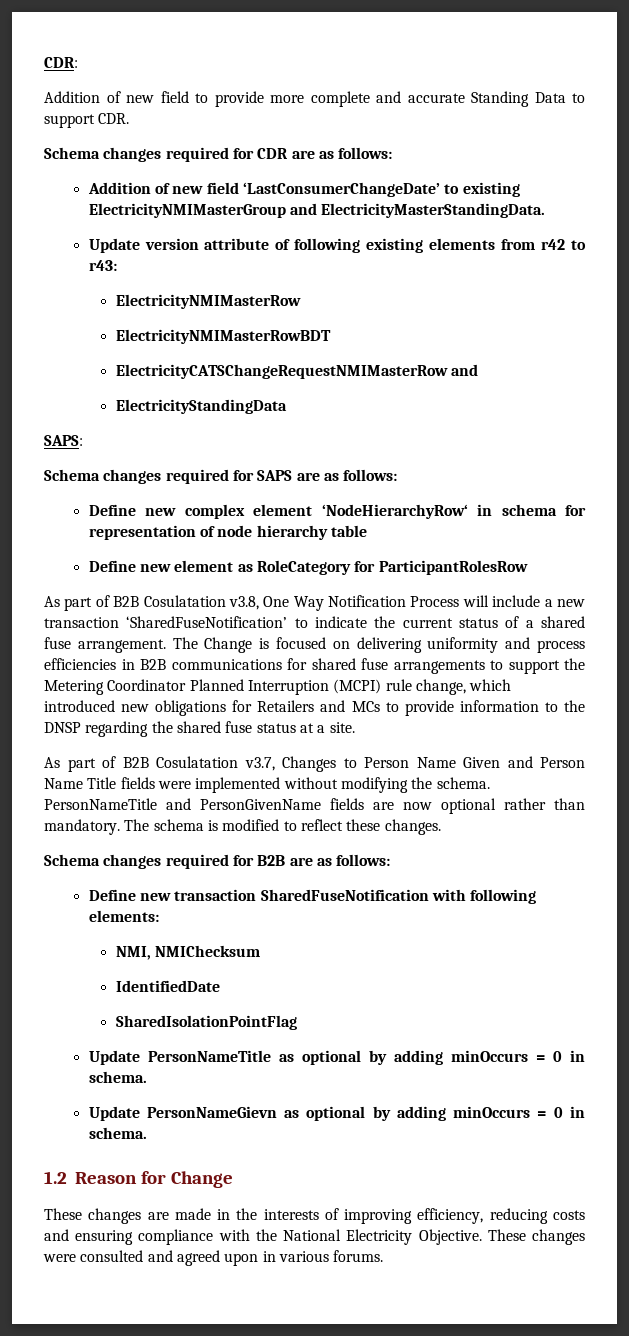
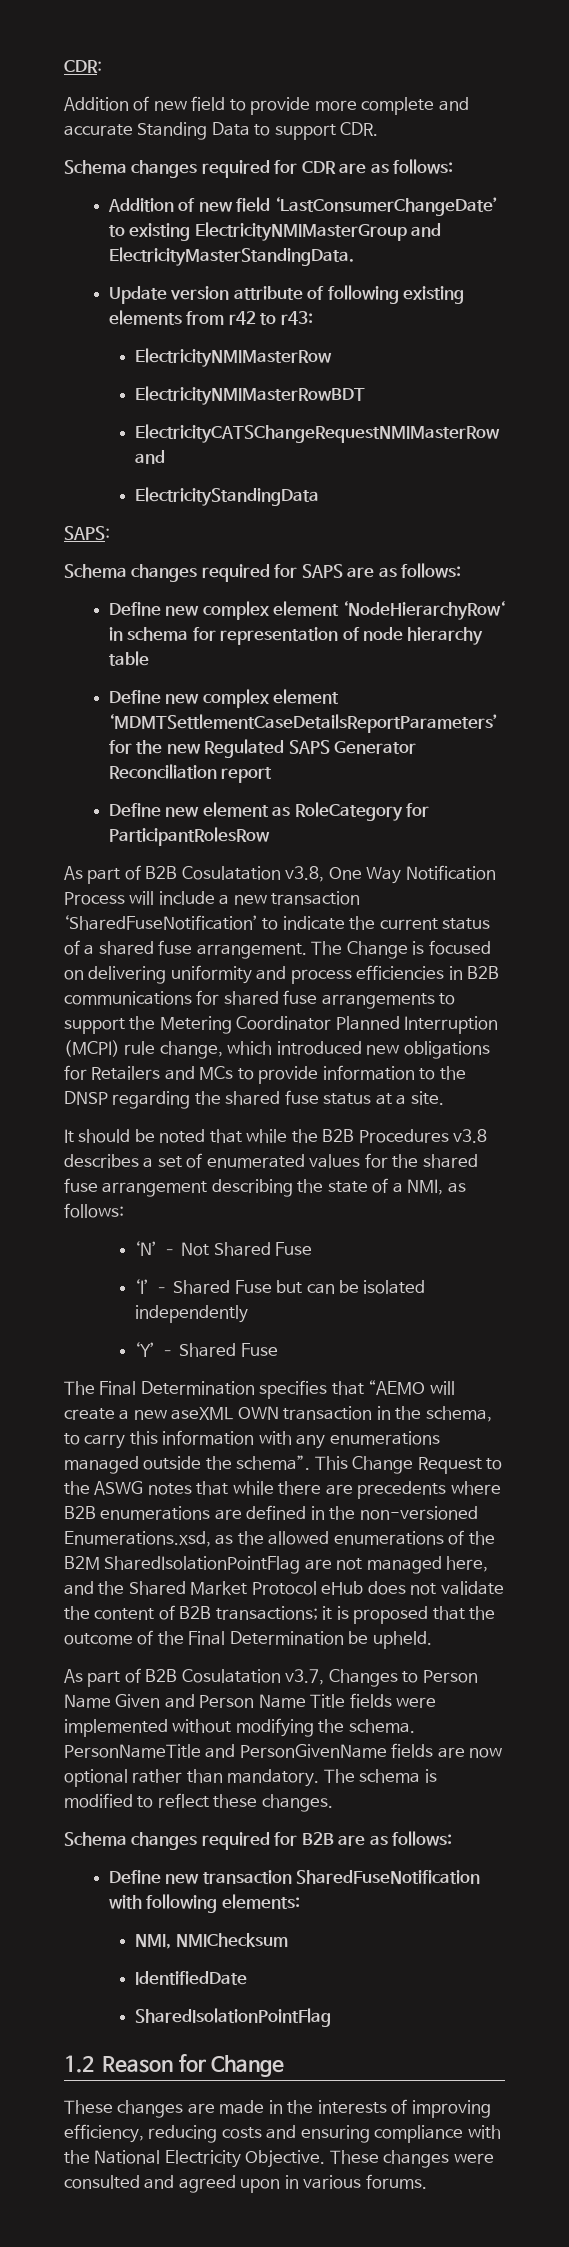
+ Define new complex element ‘MDMTSettlementCaseDetailsReportParameters’ for the new Regulated SAPS Generator Reconciliation report
+ It should be noted that while the B2B Procedures v3.8 describes a set of enumerated values for the shared fuse arrangement describing the state of a NMI, as follows:
+ ‘N’ – Not Shared Fuse
+ ‘I’ – Shared Fuse but can be isolated independently
+ ‘Y’ – Shared Fuse
+ The Final Determination specifies that “AEMO will create a new aseXML OWN transaction in the schema, to carry this information with any enumerations managed outside the schema”. This Change Request to the ASWG notes that while there are precedents where B2B enumerations are defined in the non-versioned Enumerations.xsd, as the allowed enumerations of the B2M SharedIsolationPointFlag are not managed here, and the Shared Market Protocol eHub does not validate the content of B2B transactions; it is proposed that the outcome of the Final Determination be upheld.
- Update PersonNameTitle as optional by adding minOccurs = 0 in schema.
- Update PersonNameGievn as optional by adding minOccurs = 0 in schema.

